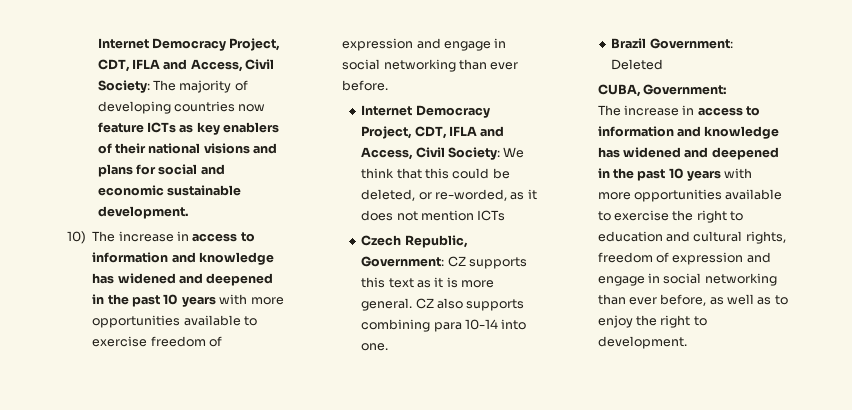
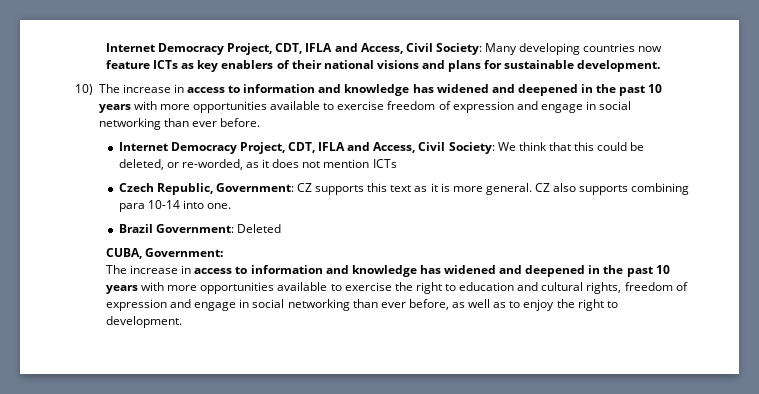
- Internet Democracy Project, CDT, IFLA and Access, Civil Society: The majority of developing countries now feature ICTs as key enablers of their national visions and plans for social and economic sustainable development.
+ Internet Democracy Project, CDT, IFLA and Access, Civil Society: Many developing countries now feature ICTs as key enablers of their national visions and plans for sustainable development.

